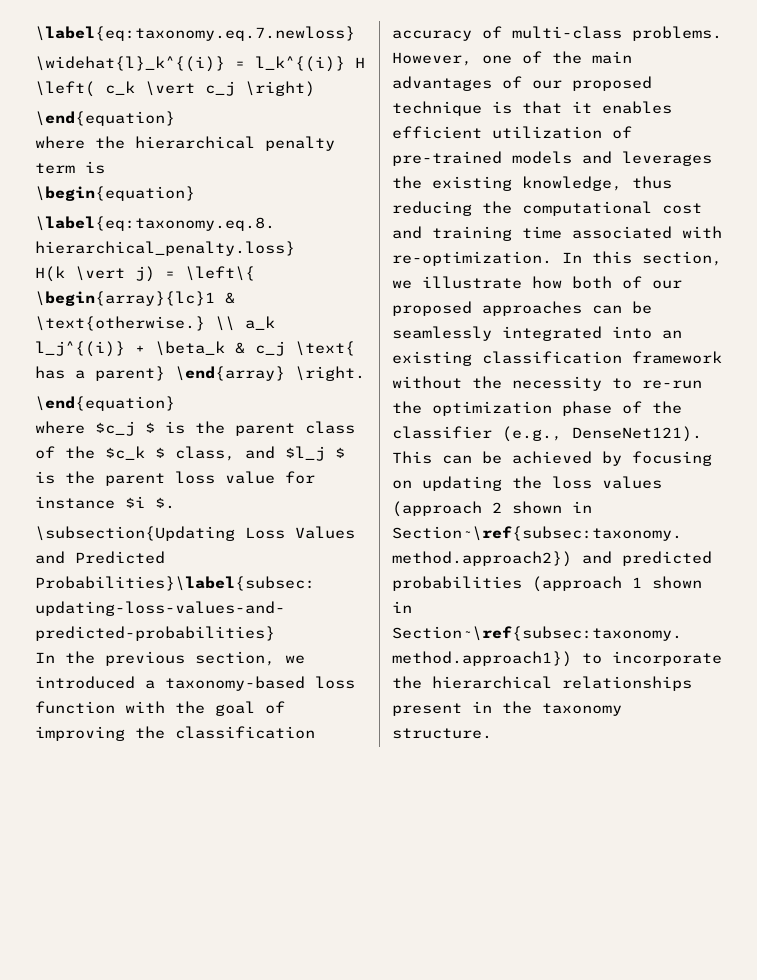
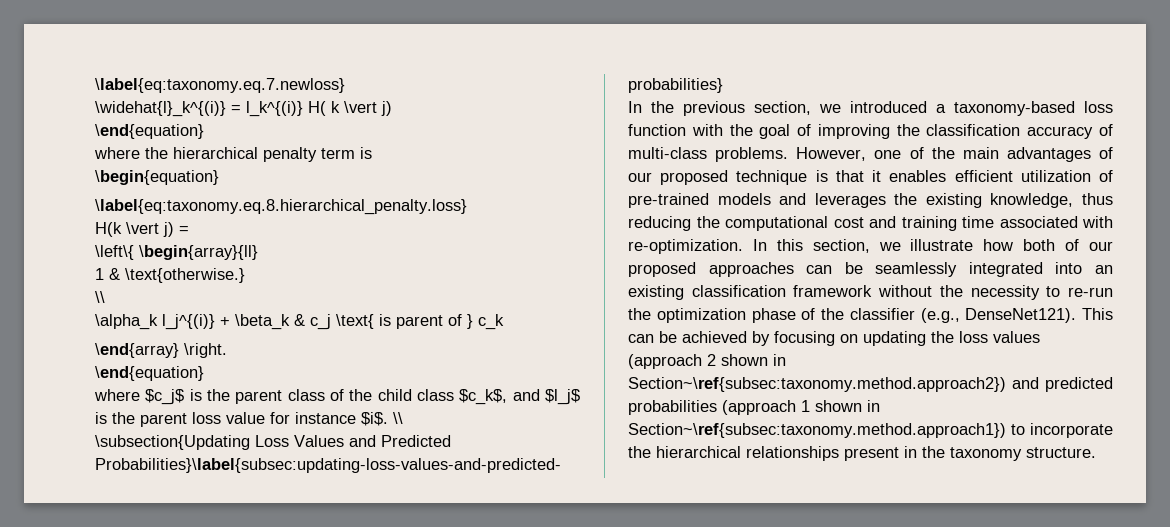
- \widehat{l}_k^{(i)} = l_k^{(i)} H \left( c_k \vert c_j \right)
+ \widehat{l}_k^{(i)} = l_k^{(i)} H( k \vert j)
- H(k \vert j) = \left\{ \begin{array}{lc}1 & \text{otherwise.} \\ a_k l_j^{(i)} + \beta_k & c_j \text{ has a parent} \end{array} \right.
+ H(k \vert j) =
+ \left\{ \begin{array}{ll}
+ 1 & \text{otherwise.}
+ \\
+ \alpha_k l_j^{(i)} + \beta_k & c_j \text{ is parent of } c_k
+ \end{array} \right.
- where $c_j $ is the parent class of the $c_k $ class, and $l_j $ is the parent loss value for instance $i $.
+ where $c_j$ is the parent class of the child class $c_k$, and $l_j$ is the parent loss value for instance $i$. \\

